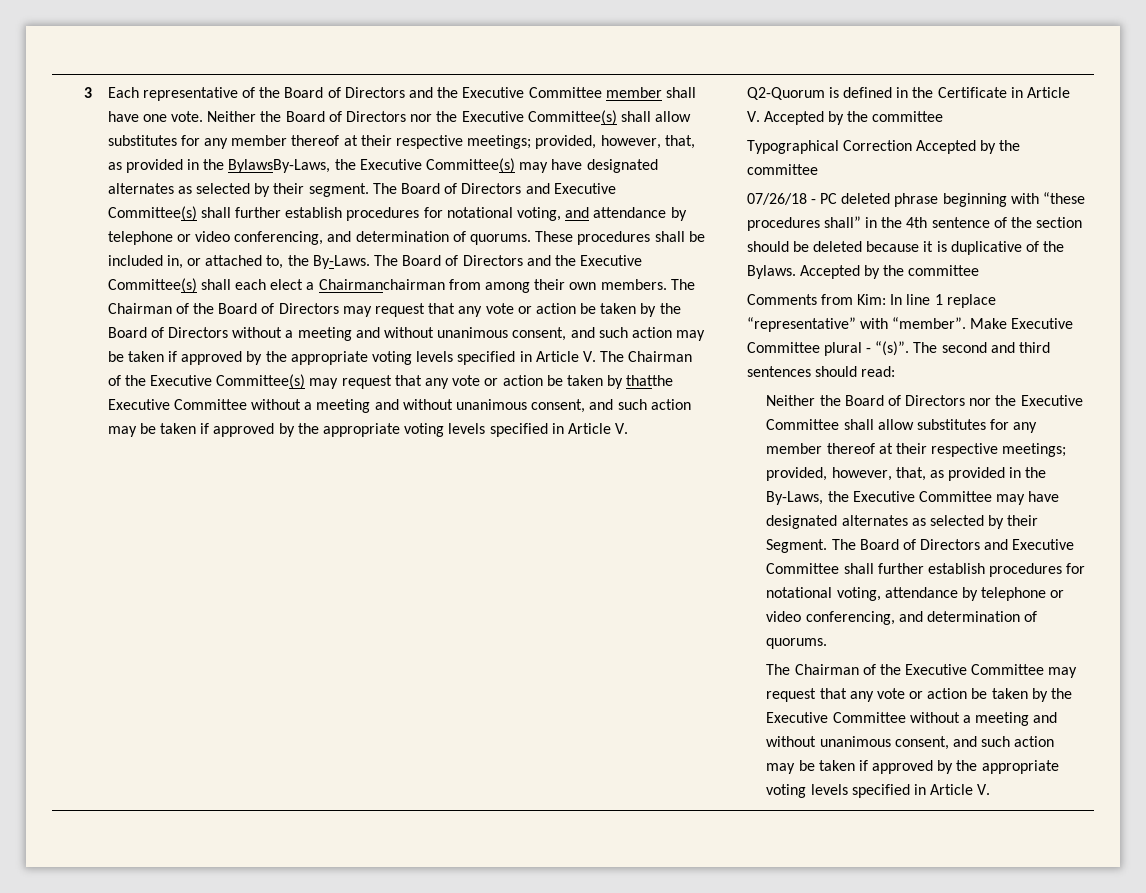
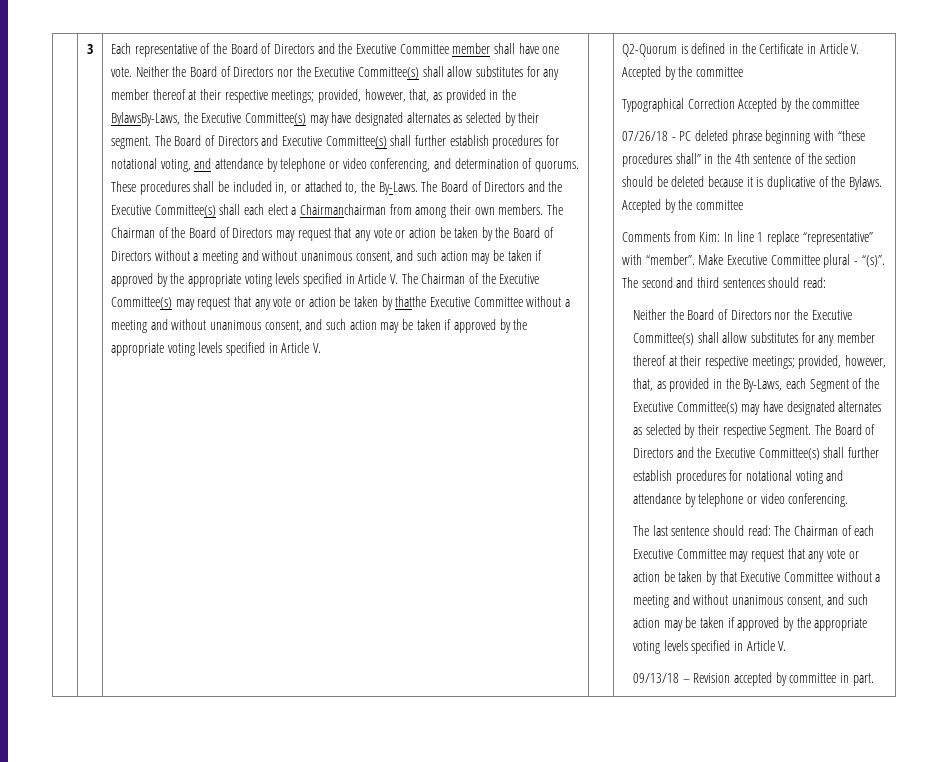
- Neither the Board of Directors nor the Executive Committee shall allow substitutes for any member thereof at their respective meetings; provided, however, that, as provided in the By-Laws, the Executive Committee may have designated alternates as selected by their Segment.
+ Neither the Board of Directors nor the Executive Committee(s) shall allow substitutes for any member thereof at their respective meetings; provided, however, that, as provided in the By-Laws, each Segment of the Executive Committee(s) may have designated alternates as selected by their respective Segment.
- The Board of Directors and Executive Committee shall further establish procedures for notational voting, attendance by telephone or video conferencing, and determination of quorums.
- The Chairman of the Executive Committee may request that any vote or action be taken by the Executive Committee without a meeting and without unanimous consent, and such action may be taken if approved by the appropriate voting levels specified in Article V.
+ The Board of Directors and the Executive Committee(s) shall further establish procedures for notational voting and attendance by telephone or video conferencing.
+ The last sentence should read: The Chairman of each Executive Committee may request that any vote or action be taken by that Executive Committee without a meeting and without unanimous consent, and such action may be taken if approved by the appropriate voting levels specified in Article V.
+ 09/13/18 – Revision accepted by committee in part.

